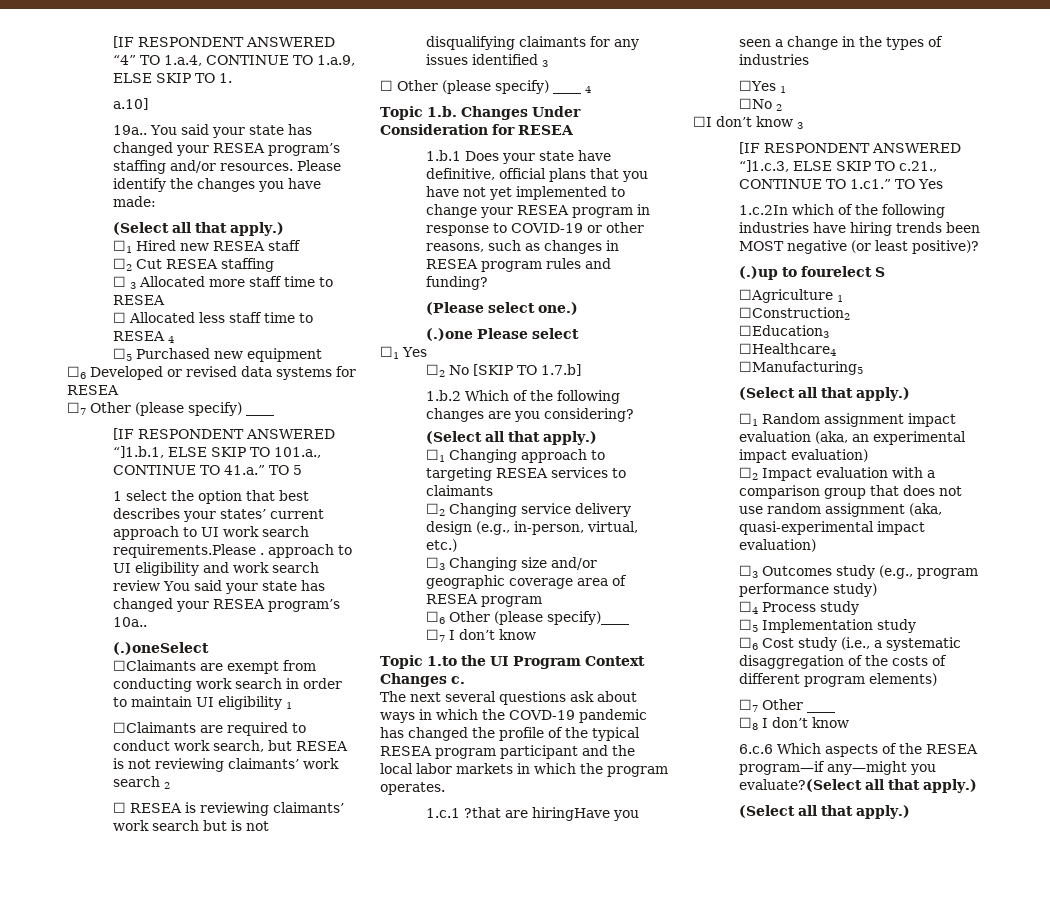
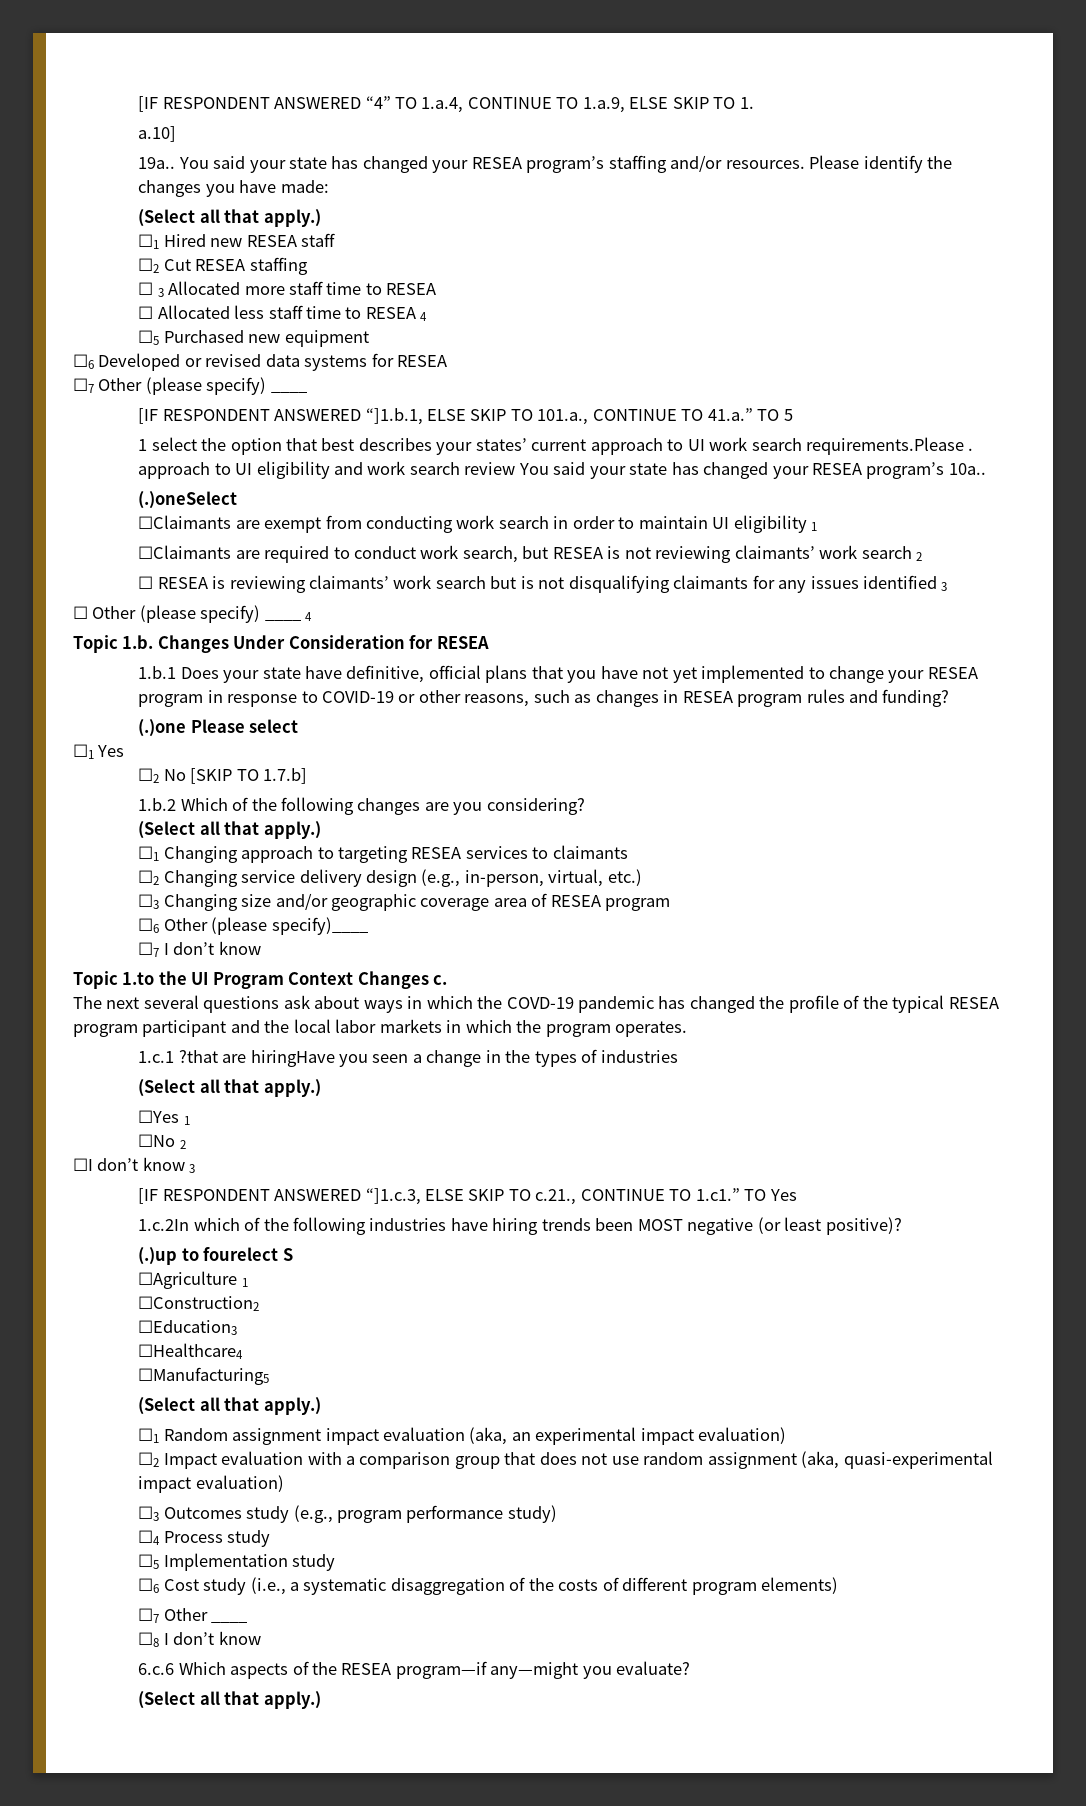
- (Please select one.)
  1.c.1 ?that are hiringHave you seen a change in the types of industries
+ (Select all that apply.)
- 6.c.6 Which aspects of the RESEA program—if any—might you evaluate?(Select all that apply.)
+ 6.c.6 Which aspects of the RESEA program—if any—might you evaluate?

